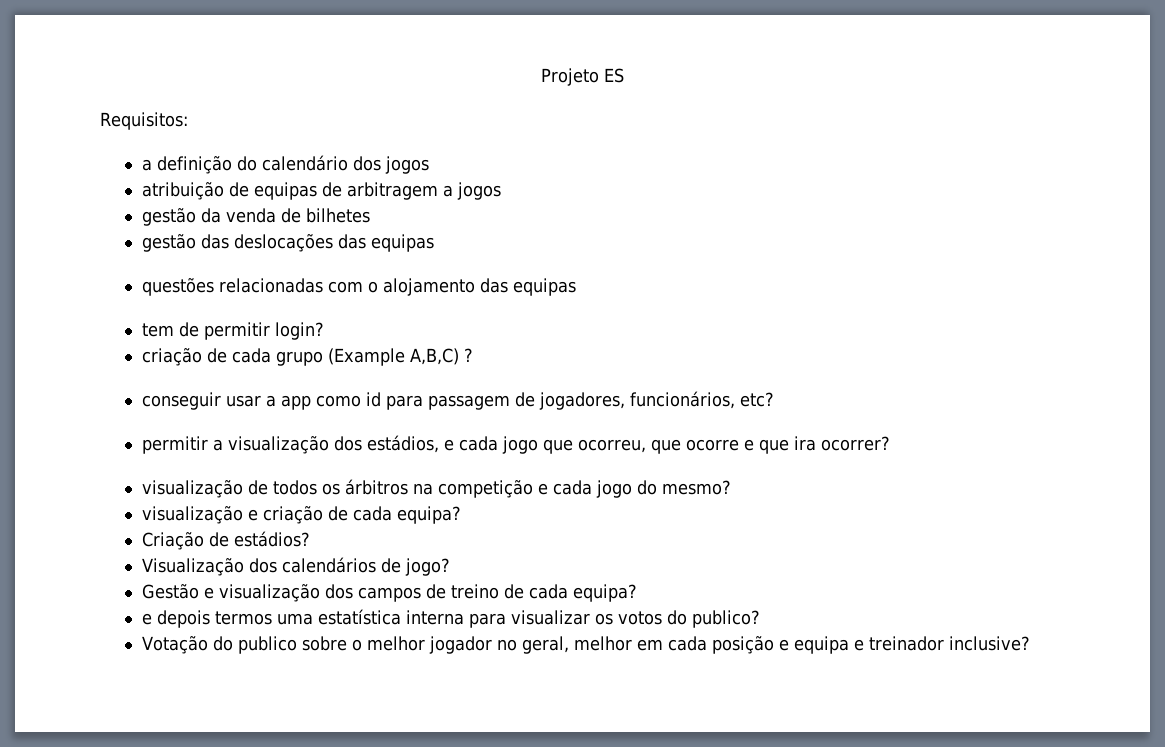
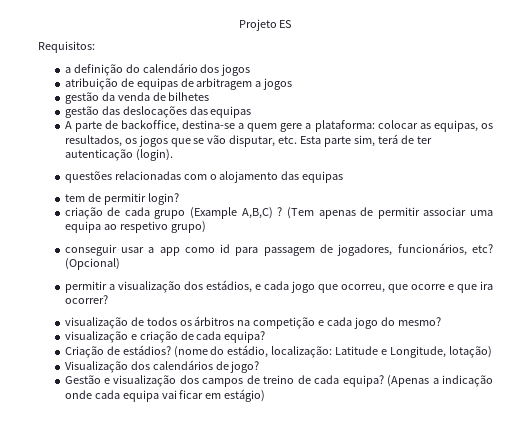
+ A parte de backoffice, destina-se a quem gere a plataforma: colocar as equipas, os resultados, os jogos que se vão disputar, etc. Esta parte sim, terá de ter autenticação (login).
+ (Tem apenas de permitir associar uma equipa ao respetivo grupo)
+ (Opcional)
+ (nome do estádio, localização: Latitude e Longitude, lotação)
- Gestão e visualização dos campos de treino de cada equipa?
- e depois termos uma estatística interna para visualizar os votos do publico?
- Votação do publico sobre o melhor jogador no geral, melhor em cada posição e equipa e treinador inclusive?
+ Gestão e visualização dos campos de treino de cada equipa? (Apenas a indicação onde cada equipa vai ficar em estágio)

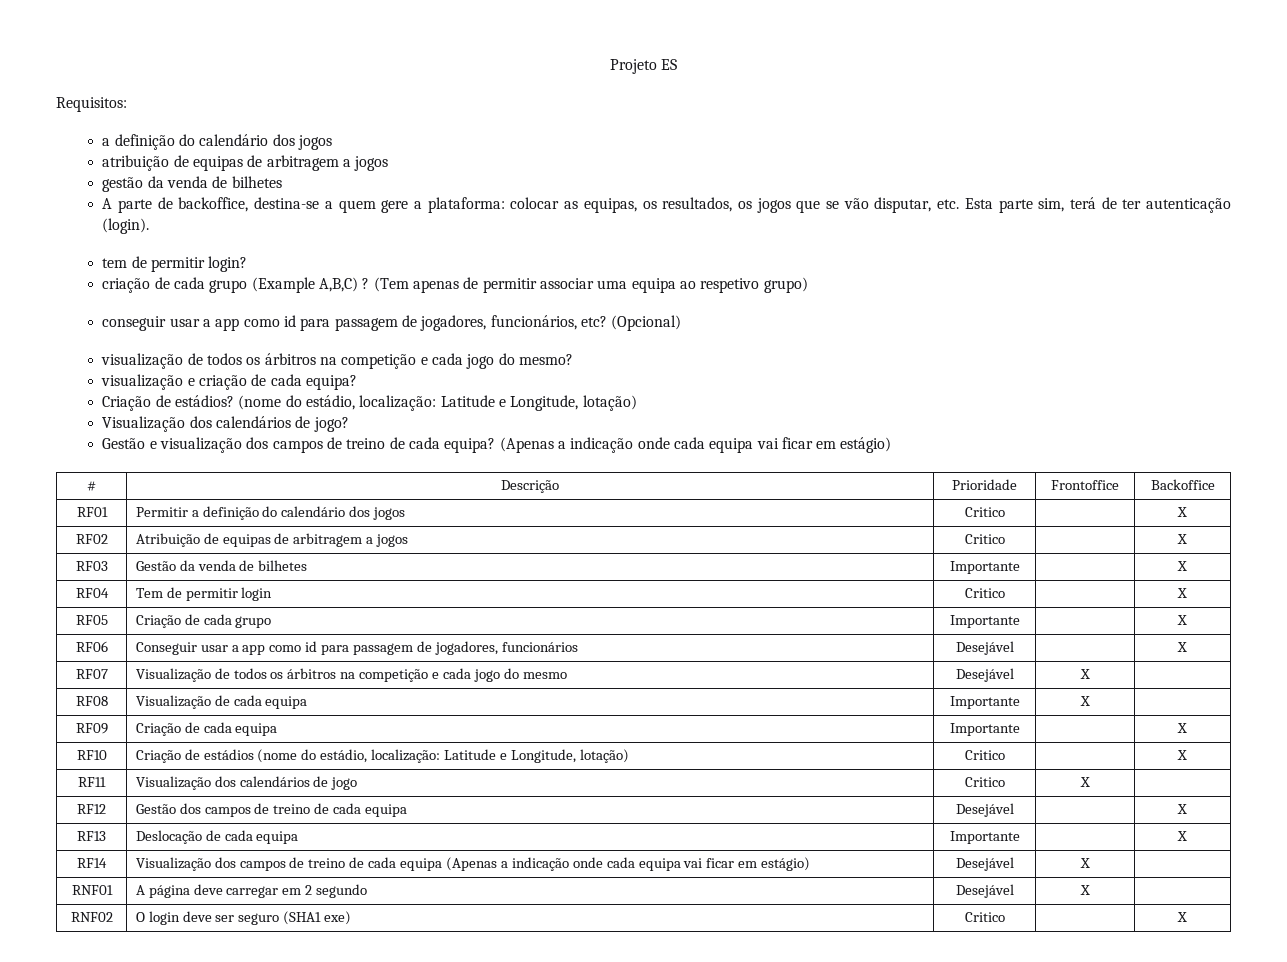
- gestão das deslocações das equipas
- questões relacionadas com o alojamento das equipas
- permitir a visualização dos estádios, e cada jogo que ocorreu, que ocorre e que ira ocorrer?
+ # | Descrição | Prioridade | Frontoffice | Backoffice
+ RF01 | Permitir a definição do calendário dos jogos | Critico | | X
+ RF02 | Atribuição de equipas de arbitragem a jogos | Critico | | X
+ RF03 | Gestão da venda de bilhetes | Importante | | X
+ RF04 | Tem de permitir login | Critico | | X
+ RF05 | Criação de cada grupo | Importante | | X
+ RF06 | Conseguir usar a app como id para passagem de jogadores, funcionários | Desejável | | X
+ RF07 | Visualização de todos os árbitros na competição e cada jogo do mesmo | Desejável | X |
+ RF08 | Visualização de cada equipa | Importante | X |
+ RF09 | Criação de cada equipa | Importante | | X
+ RF10 | Criação de estádios (nome do estádio, localização: Latitude e Longitude, lotação) | Critico | | X
+ RF11 | Visualização dos calendários de jogo | Critico | X |
+ RF12 | Gestão dos campos de treino de cada equipa | Desejável | | X
+ RF13 | Deslocação de cada equipa | Importante | | X
+ RF14 | Visualização dos campos de treino de cada equipa (Apenas a indicação onde cada equipa vai ficar em estágio) | Desejável | X |
+ RNF01 | A página deve carregar em 2 segundo | Desejável | X |
+ RNF02 | O login deve ser seguro (SHA1 exe) | Critico | | X

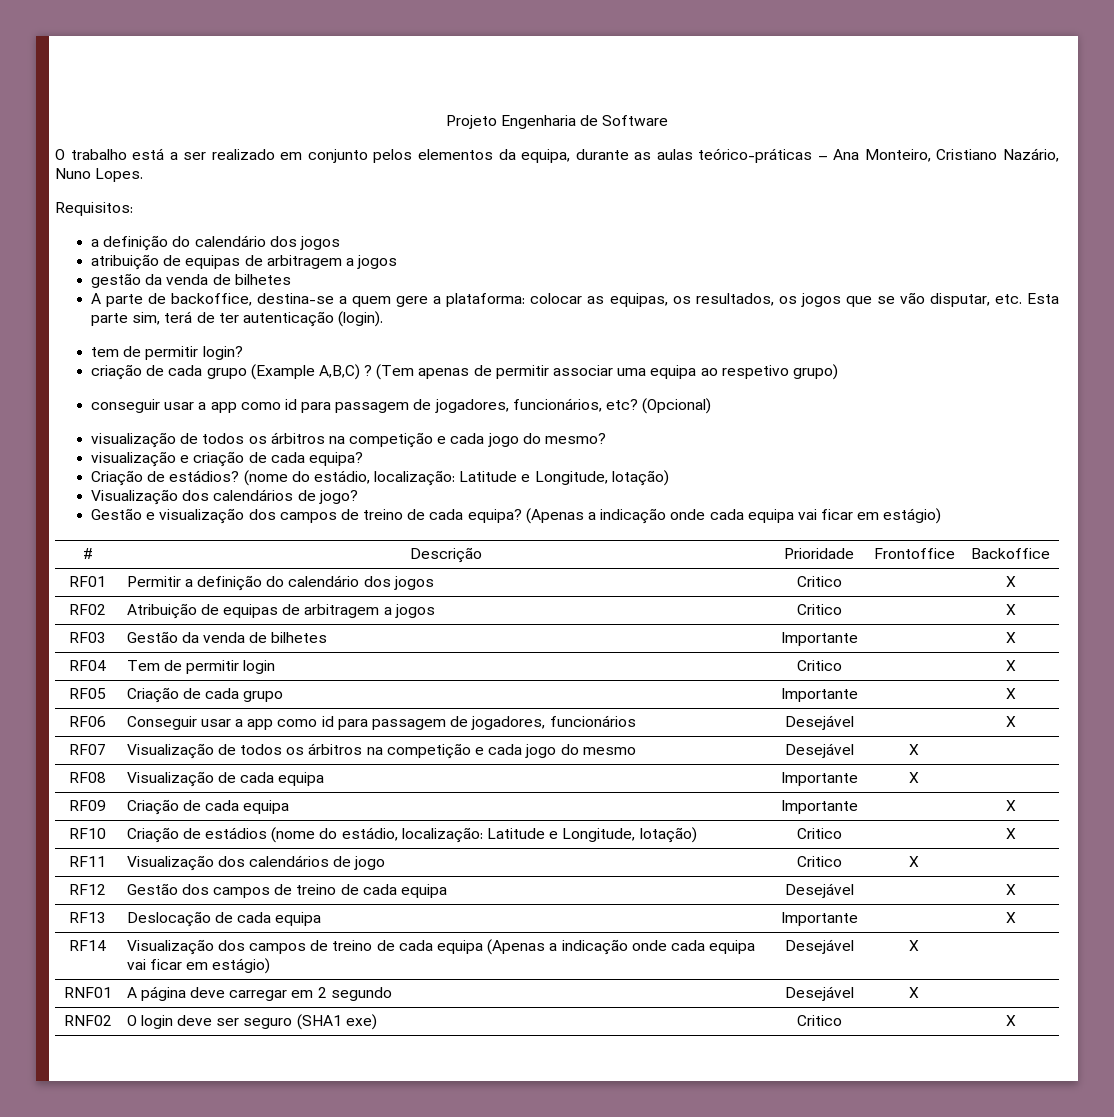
- Projeto ES
+ Projeto Engenharia de Software
+ O trabalho está a ser realizado em conjunto pelos elementos da equipa, durante as aulas teórico-práticas – Ana Monteiro, Cristiano Nazário, Nuno Lopes.

